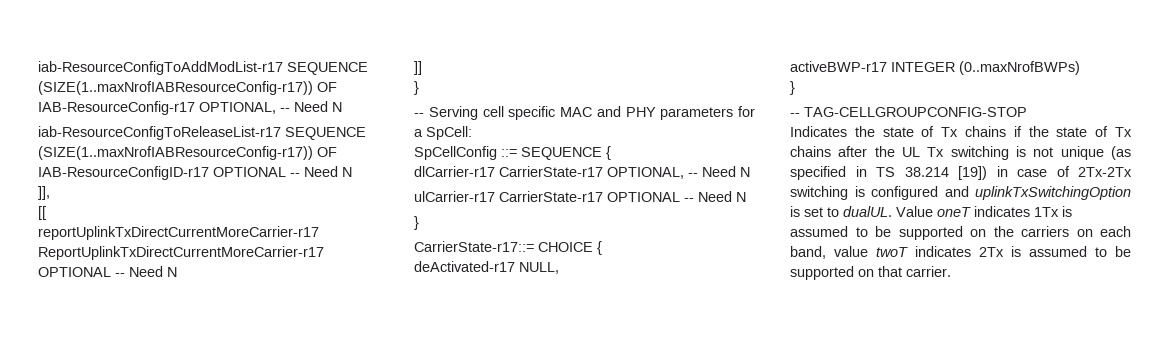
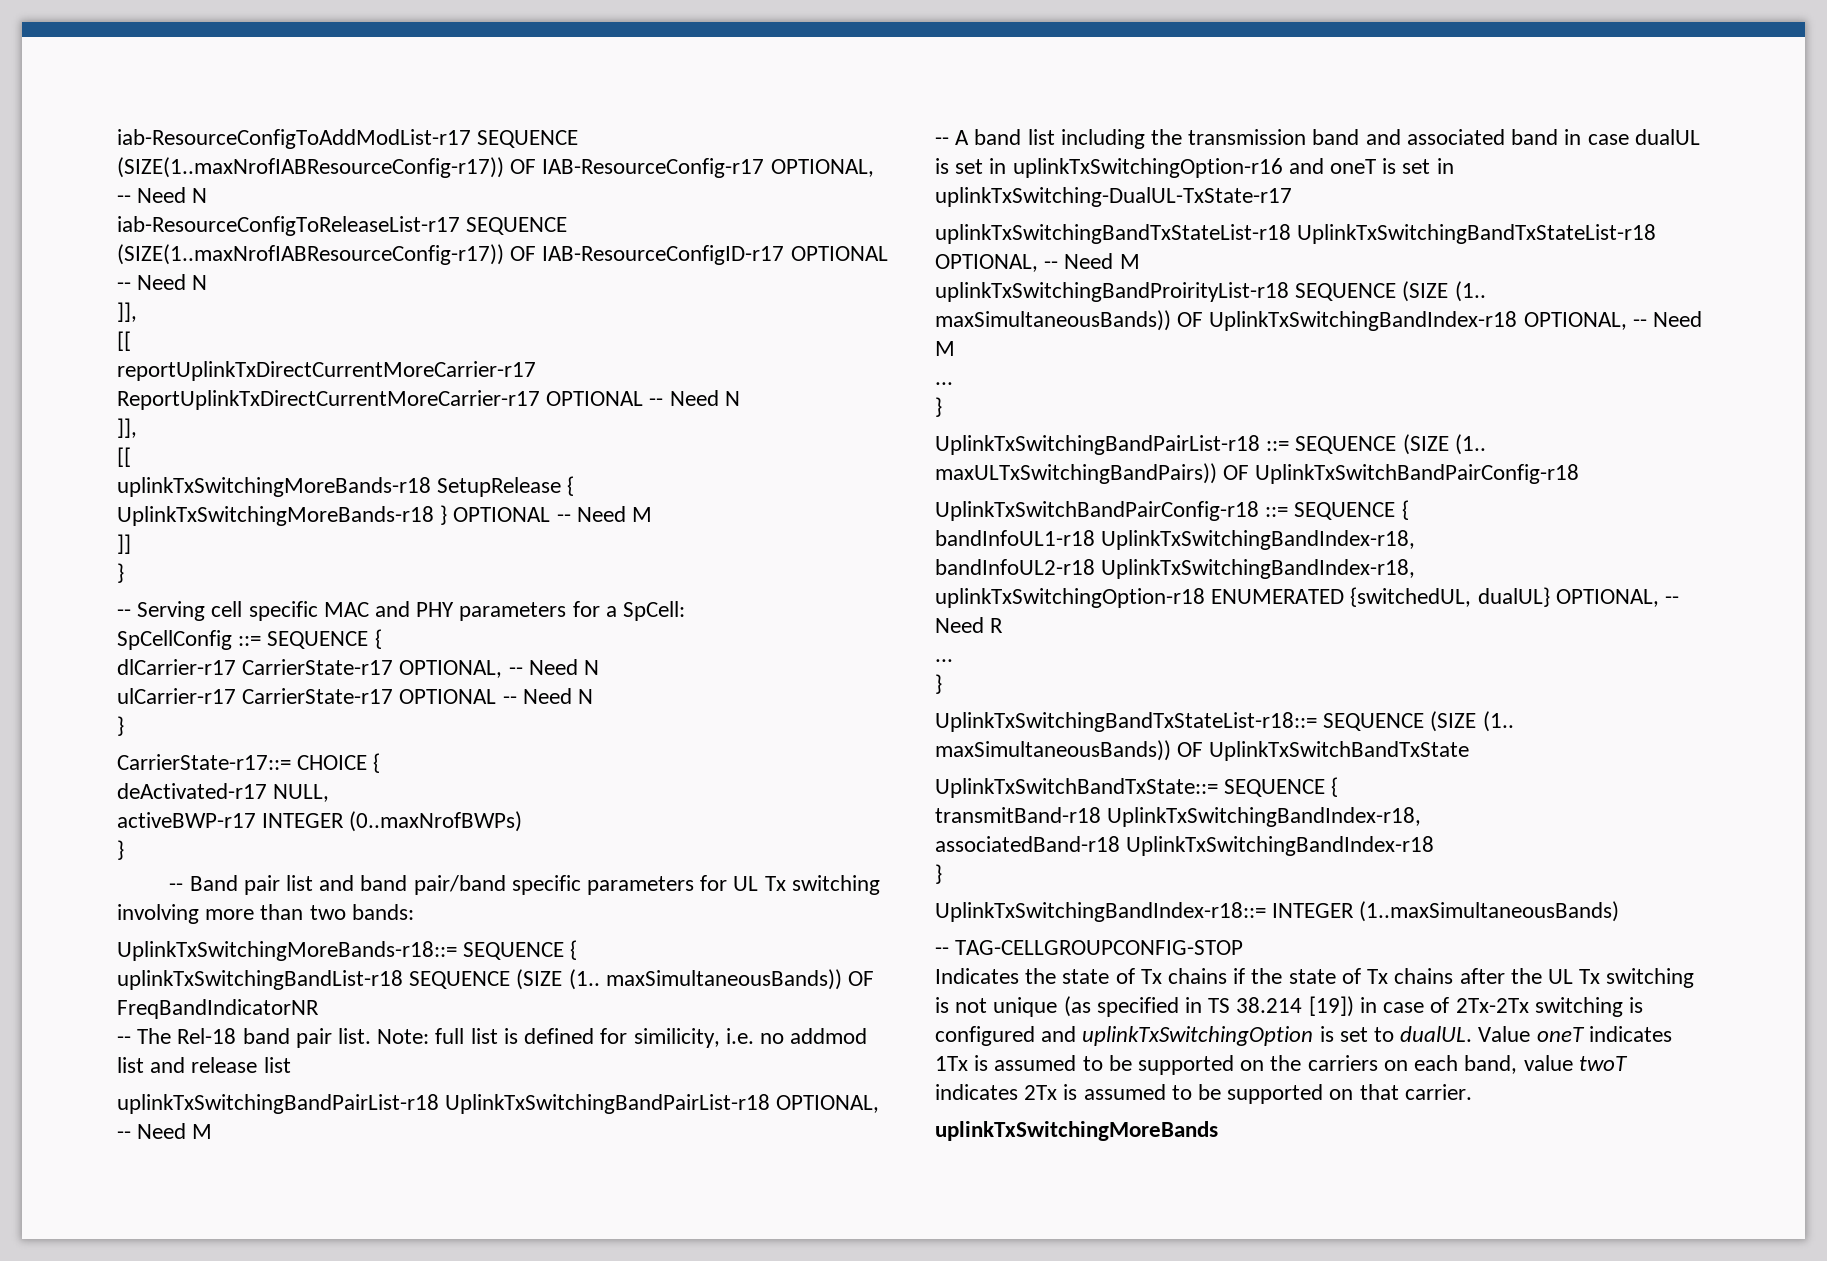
  reportUplinkTxDirectCurrentMoreCarrier-r17 ReportUplinkTxDirectCurrentMoreCarrier-r17 OPTIONAL -- Need N
+ ]],
+ [[
+ uplinkTxSwitchingMoreBands-r18 SetupRelease { UplinkTxSwitchingMoreBands-r18 } OPTIONAL -- Need M
+ -- Band pair list and band pair/band specific parameters for UL Tx switching involving more than two bands:
+ UplinkTxSwitchingMoreBands-r18::= SEQUENCE {
+ uplinkTxSwitchingBandList-r18 SEQUENCE (SIZE (1.. maxSimultaneousBands)) OF FreqBandIndicatorNR
+ -- The Rel-18 band pair list. Note: full list is defined for similicity, i.e. no addmod list and release list
+ uplinkTxSwitchingBandPairList-r18 UplinkTxSwitchingBandPairList-r18 OPTIONAL, -- Need M
+ -- A band list including the transmission band and associated band in case dualUL is set in uplinkTxSwitchingOption-r16 and oneT is set in uplinkTxSwitching-DualUL-TxState-r17
+ uplinkTxSwitchingBandTxStateList-r18 UplinkTxSwitchingBandTxStateList-r18 OPTIONAL, -- Need M
+ uplinkTxSwitchingBandProirityList-r18 SEQUENCE (SIZE (1.. maxSimultaneousBands)) OF UplinkTxSwitchingBandIndex-r18 OPTIONAL, -- Need M
+ ...
+ }
+ UplinkTxSwitchingBandPairList-r18 ::= SEQUENCE (SIZE (1.. maxULTxSwitchingBandPairs)) OF UplinkTxSwitchBandPairConfig-r18
+ UplinkTxSwitchBandPairConfig-r18 ::= SEQUENCE {
+ bandInfoUL1-r18 UplinkTxSwitchingBandIndex-r18,
+ bandInfoUL2-r18 UplinkTxSwitchingBandIndex-r18,
+ uplinkTxSwitchingOption-r18 ENUMERATED {switchedUL, dualUL} OPTIONAL, -- Need R
+ ...
+ }
+ UplinkTxSwitchingBandTxStateList-r18::= SEQUENCE (SIZE (1.. maxSimultaneousBands)) OF UplinkTxSwitchBandTxState
+ UplinkTxSwitchBandTxState::= SEQUENCE {
+ transmitBand-r18 UplinkTxSwitchingBandIndex-r18,
+ associatedBand-r18 UplinkTxSwitchingBandIndex-r18
+ }
+ UplinkTxSwitchingBandIndex-r18::= INTEGER (1..maxSimultaneousBands)
+ uplinkTxSwitchingMoreBands

